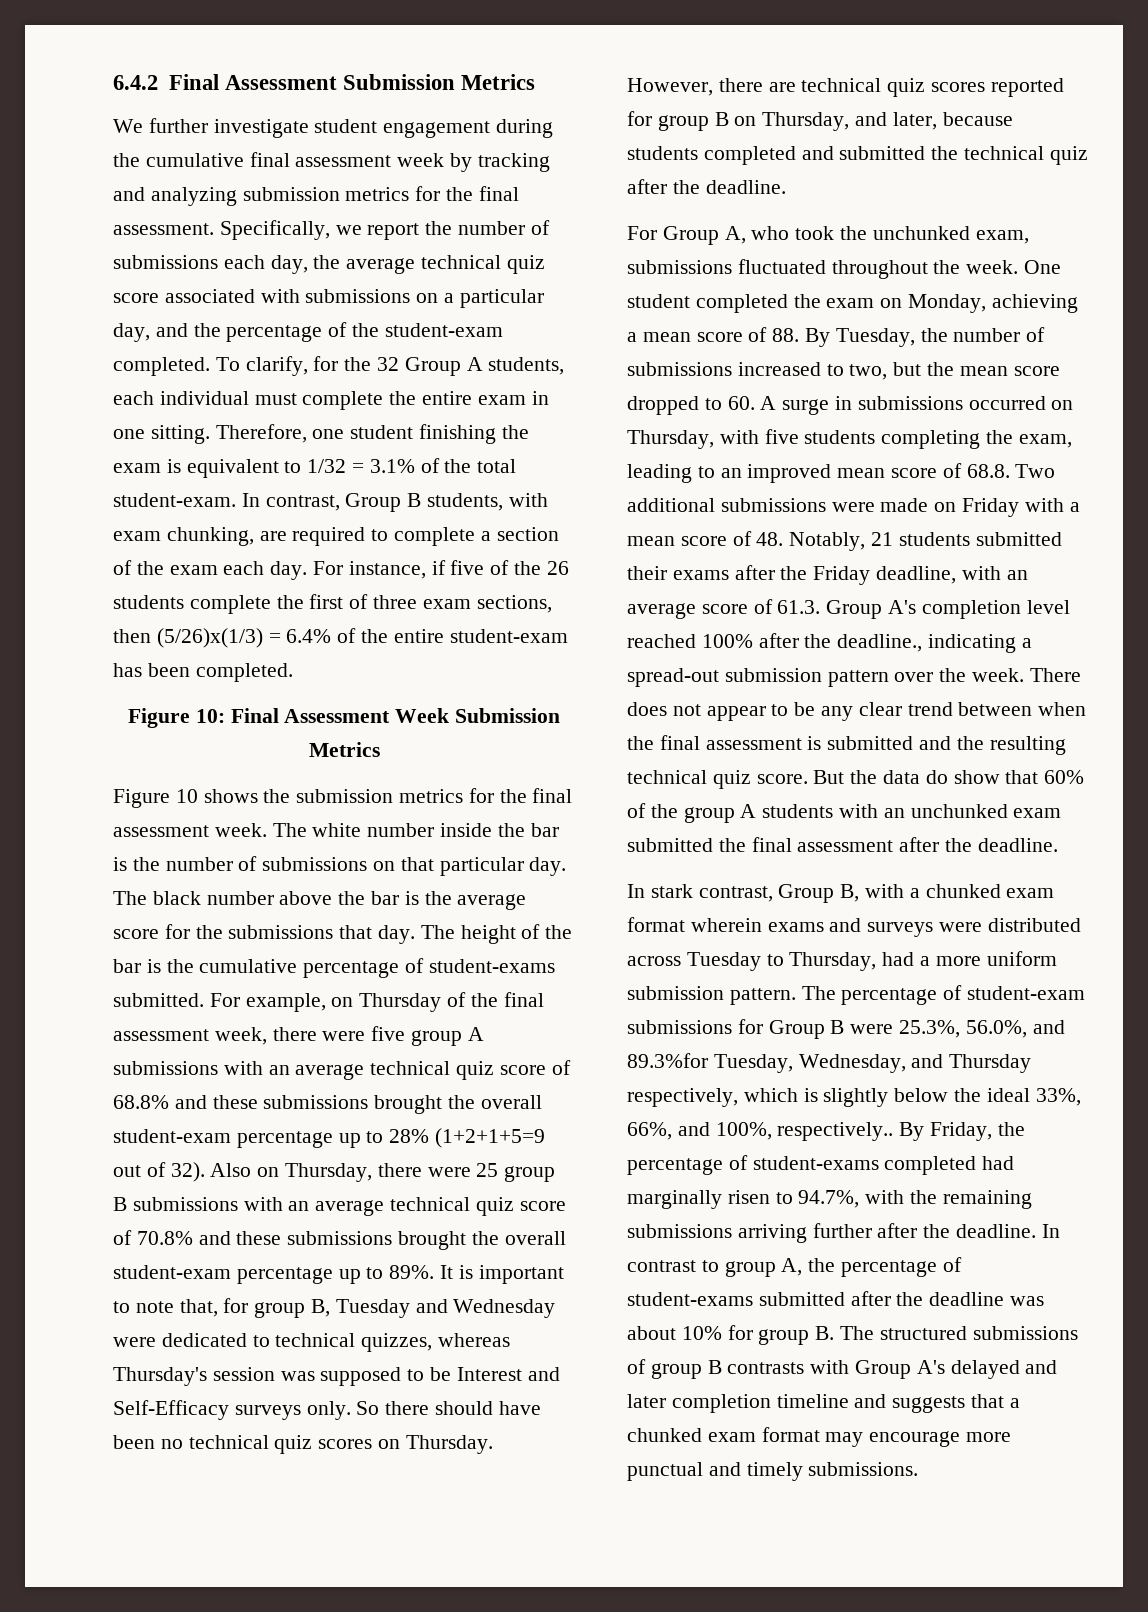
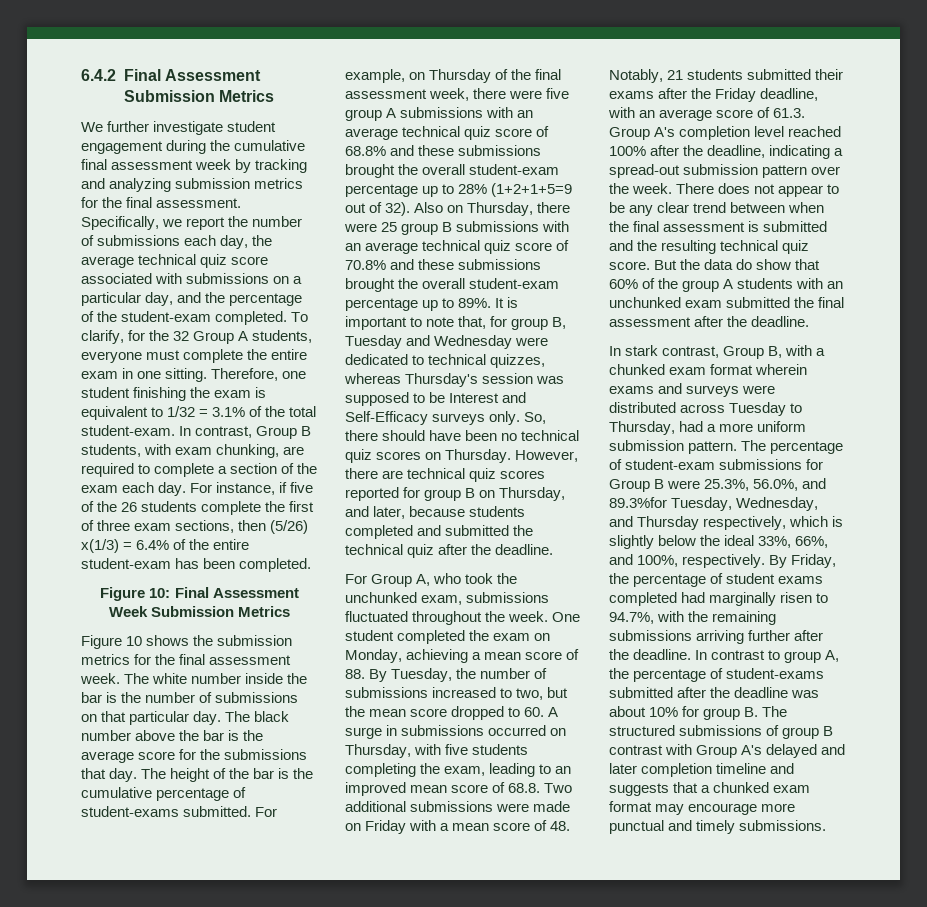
- To clarify, for the 32 Group A students, each individual must complete the entire exam in one sitting.
+ To clarify, for the 32 Group A students, everyone must complete the entire exam in one sitting.
- For instance, if five of the 26 students complete the first of three exam sections, then (5/26)x(1/3) = 6.4% of the entire student-exam has been completed.
+ For instance, if five of the 26 students complete the first of three exam sections, then (5/26) x(1/3) = 6.4% of the entire student-exam has been completed.
- So there should have been no technical quiz scores on Thursday.
+ So, there should have been no technical quiz scores on Thursday.
- One student completed the exam on Monday, achieving a mean score of 88. By Tuesday, the number of submissions increased to two, but the mean score dropped to 60. A surge in submissions occurred on Thursday, with five students completing the exam, leading to an improved mean score of 68.8. Two additional submissions were made on Friday with a mean score of 48. Notably, 21 students submitted their exams after the Friday deadline, with an average score of 61.3. Group A's completion level reached 100% after the deadline., indicating a spread-out submission pattern over the week.
+ One student completed the exam on Monday, achieving a mean score of 88. By Tuesday, the number of submissions increased to two, but the mean score dropped to 60. A surge in submissions occurred on Thursday, with five students completing the exam, leading to an improved mean score of 68.8. Two additional submissions were made on Friday with a mean score of 48. Notably, 21 students submitted their exams after the Friday deadline, with an average score of 61.3. Group A's completion level reached 100% after the deadline, indicating a spread-out submission pattern over the week.
- The percentage of student-exam submissions for Group B were 25.3%, 56.0%, and 89.3%for Tuesday, Wednesday, and Thursday respectively, which is slightly below the ideal 33%, 66%, and 100%, respectively..
+ The percentage of student-exam submissions for Group B were 25.3%, 56.0%, and 89.3%for Tuesday, Wednesday, and Thursday respectively, which is slightly below the ideal 33%, 66%, and 100%, respectively.
- By Friday, the percentage of student-exams completed had marginally risen to 94.7%, with the remaining submissions arriving further after the deadline.
+ By Friday, the percentage of student exams completed had marginally risen to 94.7%, with the remaining submissions arriving further after the deadline.
- In contrast to group A, the percentage of student-exams submitted after the deadline was about 10% for group B. The structured submissions of group B contrasts with Group A's delayed and later completion timeline and suggests that a chunked exam format may encourage more punctual and timely submissions.
+ In contrast to group A, the percentage of student-exams submitted after the deadline was about 10% for group B. The structured submissions of group B contrast with Group A's delayed and later completion timeline and suggests that a chunked exam format may encourage more punctual and timely submissions.

